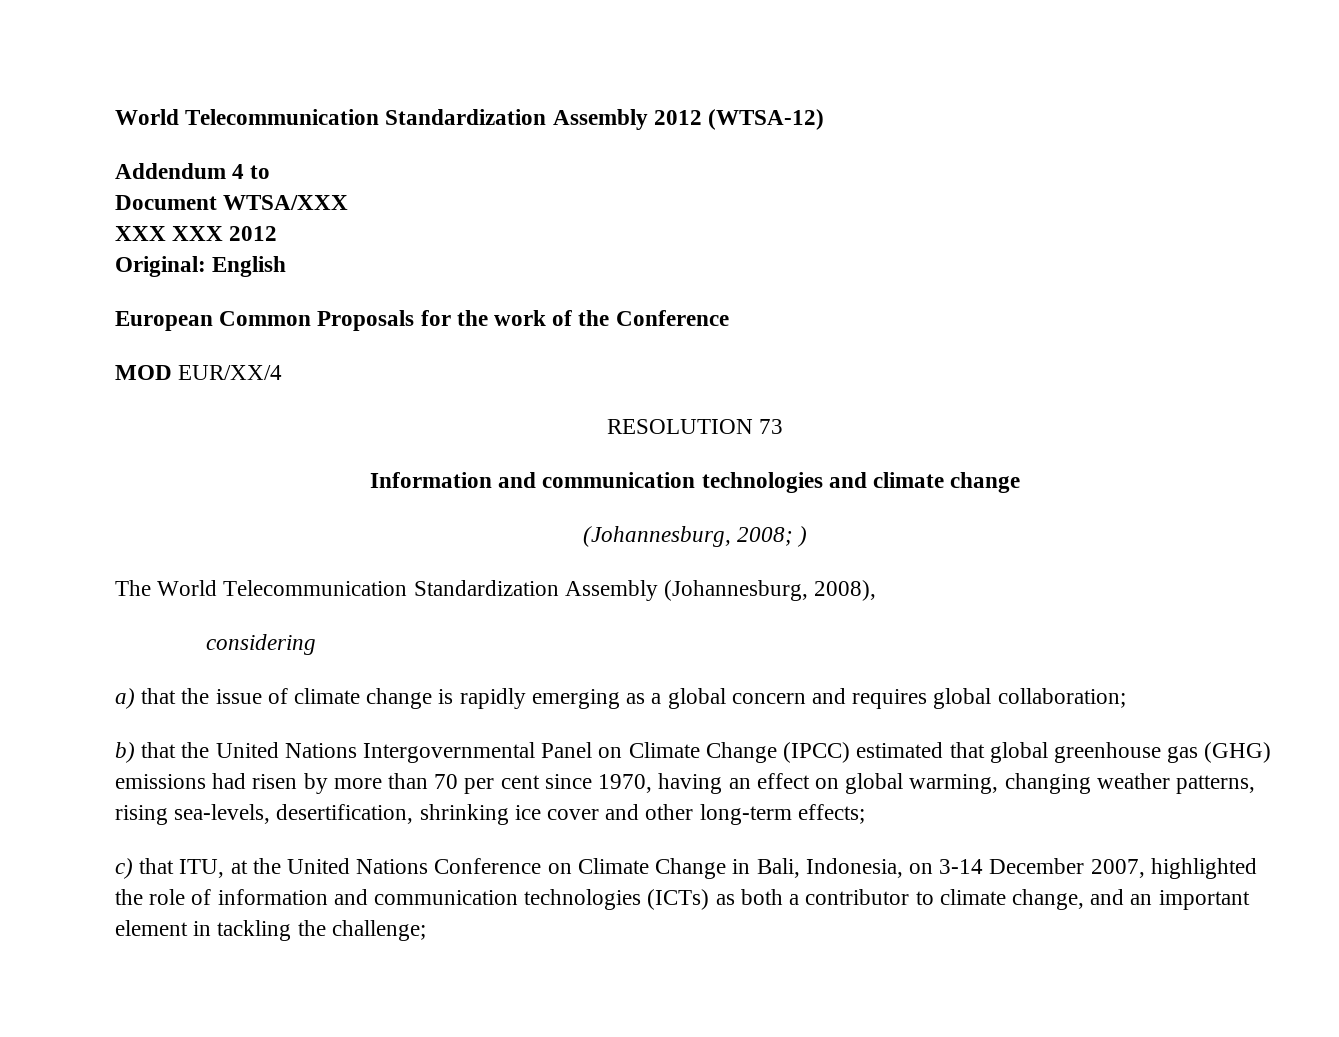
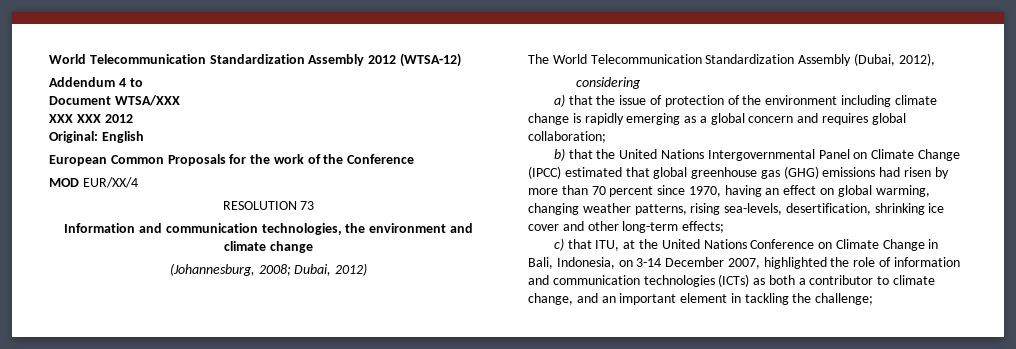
- Information and communication technologies and climate change
+ Information and communication technologies, the environment and climate change
- (Johannesburg, 2008; )
+ (Johannesburg, 2008; Dubai, 2012)
- The World Telecommunication Standardization Assembly (Johannesburg, 2008),
+ The World Telecommunication Standardization Assembly (Dubai, 2012),
- a) that the issue of climate change is rapidly emerging as a global concern and requires global collaboration;
+ a) that the issue of protection of the environment including climate change is rapidly emerging as a global concern and requires global collaboration;
- b) that the United Nations Intergovernmental Panel on Climate Change (IPCC) estimated that global greenhouse gas (GHG) emissions had risen by more than 70 per cent since 1970, having an effect on global warming, changing weather patterns, rising sea-levels, desertification, shrinking ice cover and other long-term effects;
+ b) that the United Nations Intergovernmental Panel on Climate Change (IPCC) estimated that global greenhouse gas (GHG) emissions had risen by more than 70 percent since 1970, having an effect on global warming, changing weather patterns, rising sea-levels, desertification, shrinking ice cover and other long-term effects;

